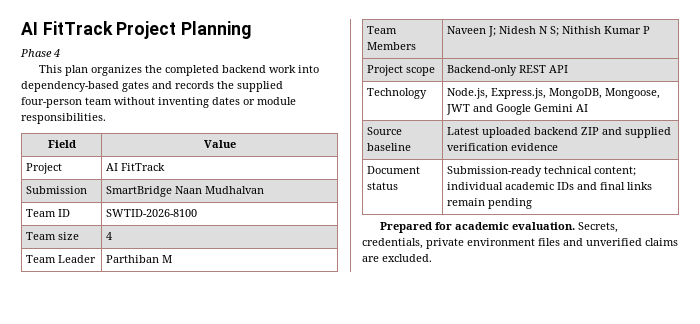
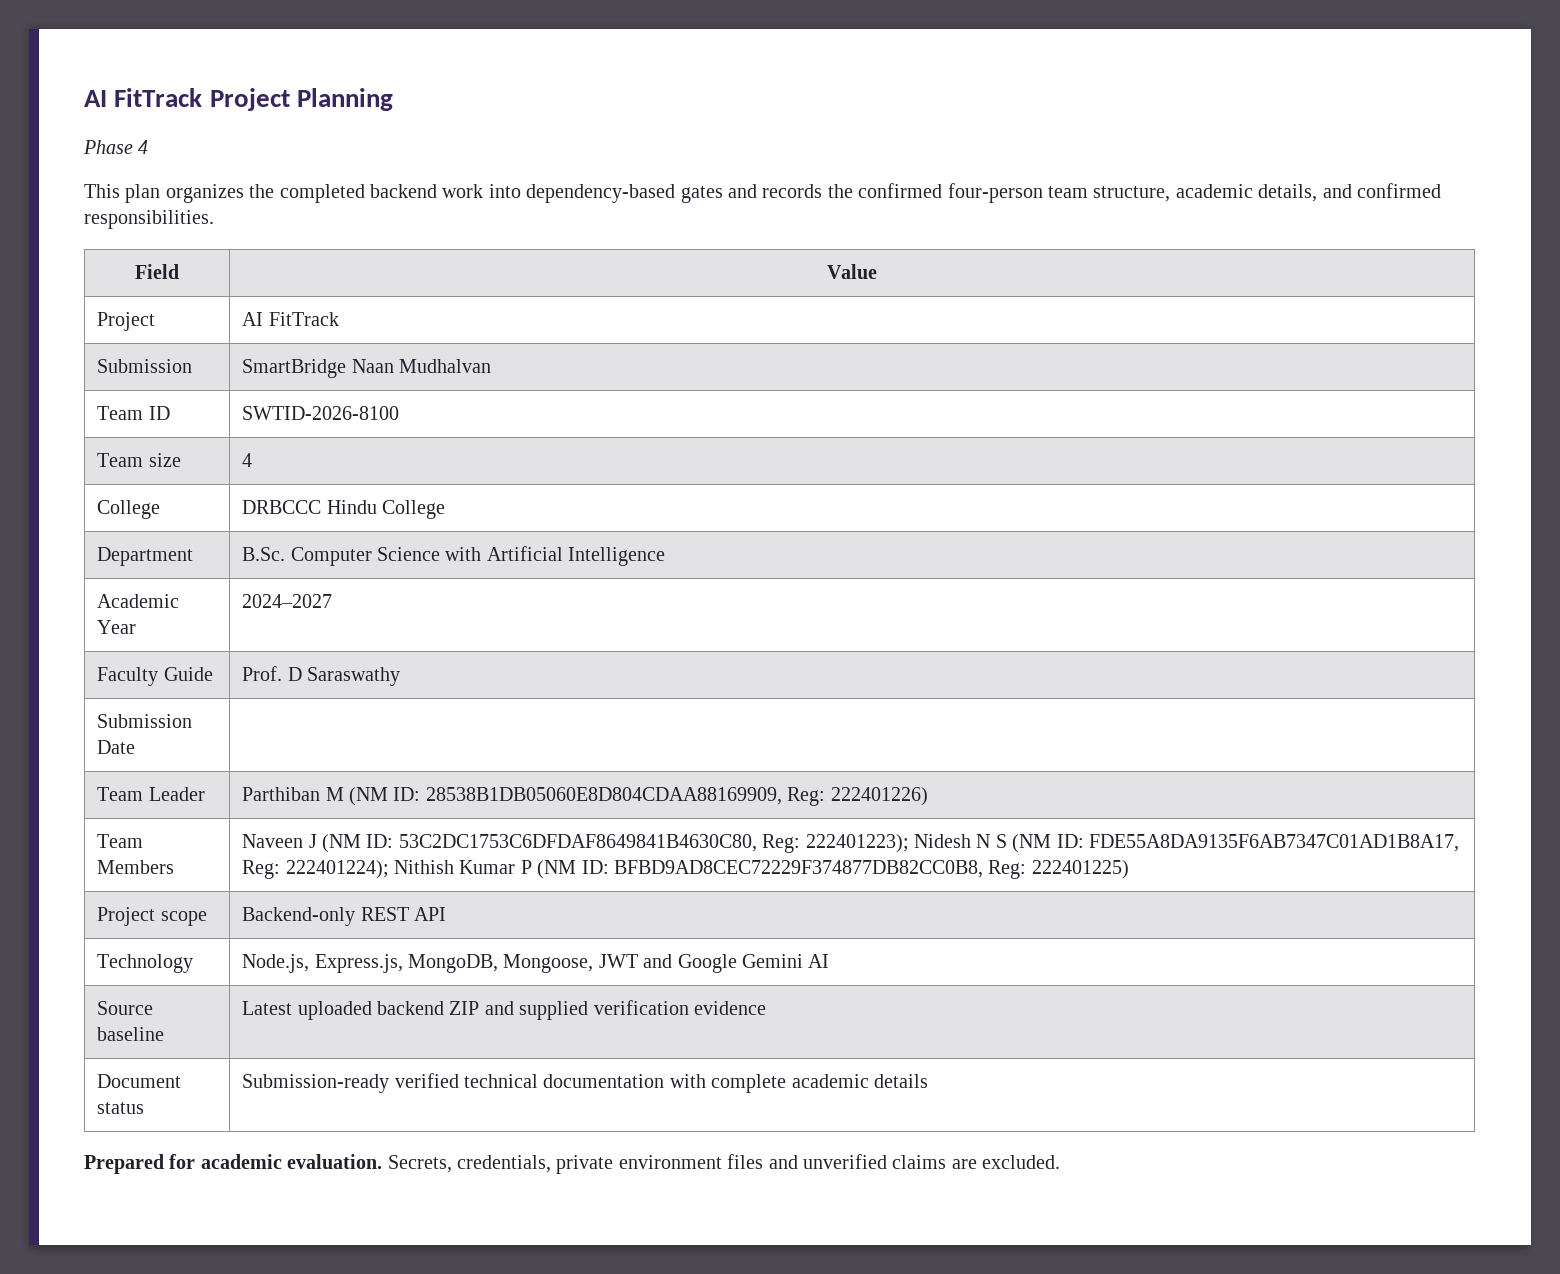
- This plan organizes the completed backend work into dependency-based gates and records the supplied four-person team without inventing dates or module responsibilities.
+ This plan organizes the completed backend work into dependency-based gates and records the confirmed four-person team structure, academic details, and confirmed responsibilities.
- Team Leader | Parthiban M
- Team Members | Naveen J; Nidesh N S; Nithish Kumar P
+ College | DRBCCC Hindu College
+ Department | B.Sc. Computer Science with Artificial Intelligence
+ Academic Year | 2024–2027
+ Faculty Guide | Prof. D Saraswathy
+ Submission Date |
+ Team Leader | Parthiban M (NM ID: 28538B1DB05060E8D804CDAA88169909, Reg: 222401226)
+ Team Members | Naveen J (NM ID: 53C2DC1753C6DFDAF8649841B4630C80, Reg: 222401223); Nidesh N S (NM ID: FDE55A8DA9135F6AB7347C01AD1B8A17, Reg: 222401224); Nithish Kumar P (NM ID: BFBD9AD8CEC72229F374877DB82CC0B8, Reg: 222401225)
- Document status | Submission-ready technical content; individual academic IDs and final links remain pending
+ Document status | Submission-ready verified technical documentation with complete academic details

